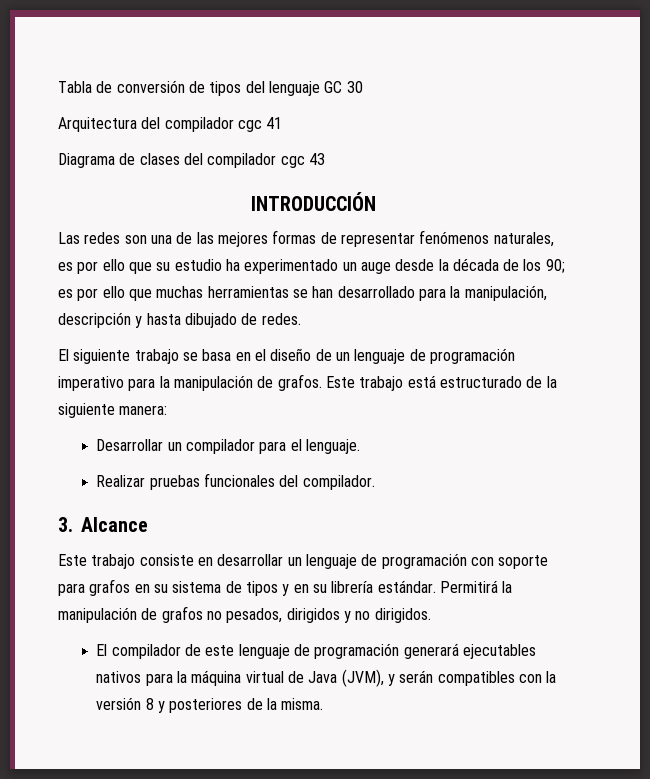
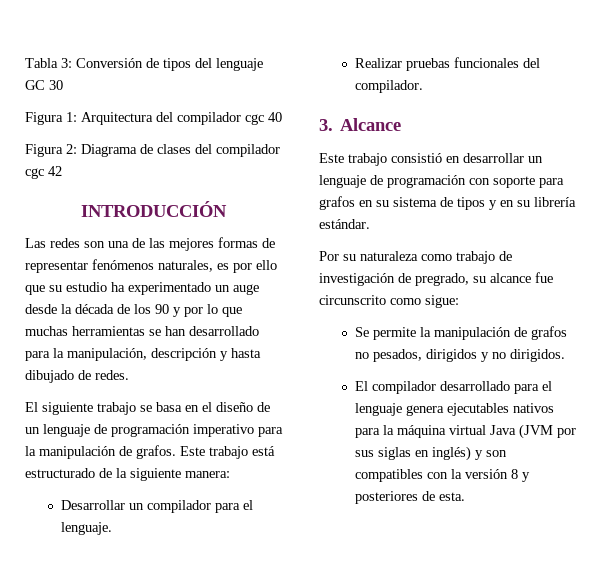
- Tabla de conversión de tipos del lenguaje GC 30
+ Tabla 3: Conversión de tipos del lenguaje GC 30
- Arquitectura del compilador cgc 41
- Diagrama de clases del compilador cgc 43
+ Figura 1: Arquitectura del compilador cgc 40
+ Figura 2: Diagrama de clases del compilador cgc 42
- Las redes son una de las mejores formas de representar fenómenos naturales, es por ello que su estudio ha experimentado un auge desde la década de los 90; es por ello que muchas herramientas se han desarrollado para la manipulación, descripción y hasta dibujado de redes.
+ Las redes son una de las mejores formas de representar fenómenos naturales, es por ello que su estudio ha experimentado un auge desde la década de los 90 y por lo que muchas herramientas se han desarrollado para la manipulación, descripción y hasta dibujado de redes.
- Este trabajo consiste en desarrollar un lenguaje de programación con soporte para grafos en su sistema de tipos y en su librería estándar. Permitirá la manipulación de grafos no pesados, dirigidos y no dirigidos.
+ Este trabajo consistió en desarrollar un lenguaje de programación con soporte para grafos en su sistema de tipos y en su librería estándar.
+ Por su naturaleza como trabajo de investigación de pregrado, su alcance fue circunscrito como sigue:
+ Se permite la manipulación de grafos no pesados, dirigidos y no dirigidos.
- El compilador de este lenguaje de programación generará ejecutables nativos para la máquina virtual de Java (JVM), y serán compatibles con la versión 8 y posteriores de la misma.
+ El compilador desarrollado para el lenguaje genera ejecutables nativos para la máquina virtual Java (JVM por sus siglas en inglés) y son compatibles con la versión 8 y posteriores de esta.

